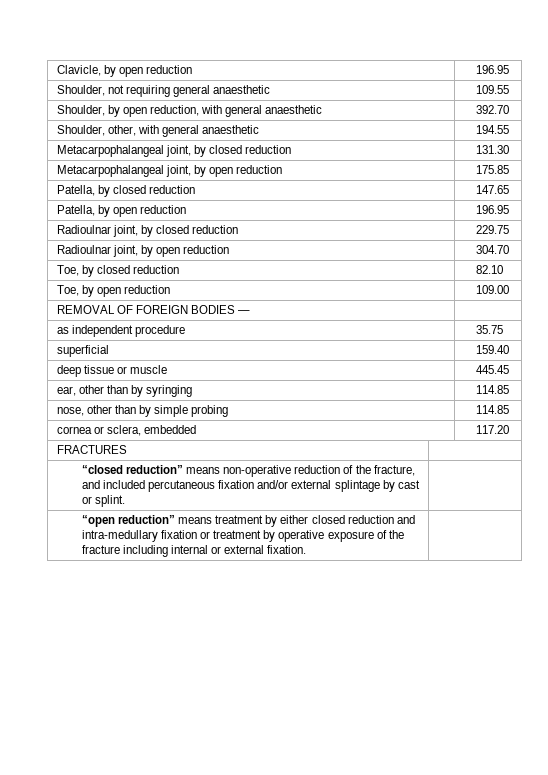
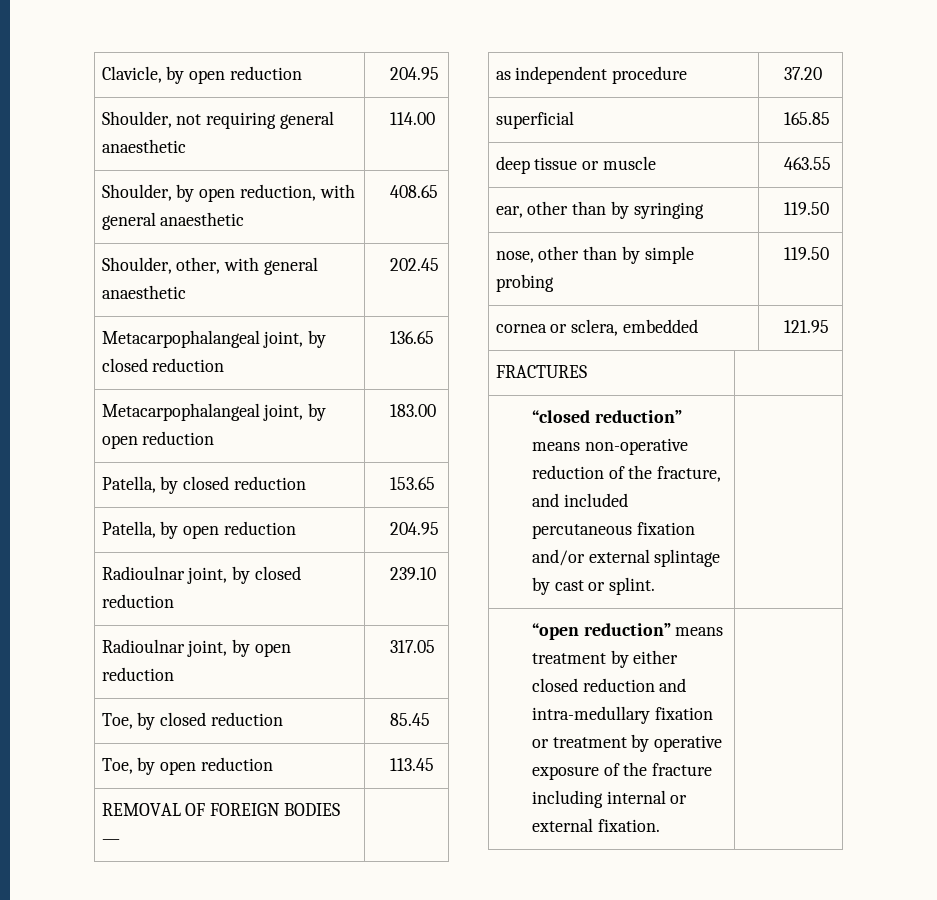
- Clavicle, by open reduction | 196.95
+ Clavicle, by open reduction | 204.95
- Shoulder, not requiring general anaesthetic | 109.55
+ Shoulder, not requiring general anaesthetic | 114.00
- Shoulder, by open reduction, with general anaesthetic | 392.70
+ Shoulder, by open reduction, with general anaesthetic | 408.65
- Shoulder, other, with general anaesthetic | 194.55
+ Shoulder, other, with general anaesthetic | 202.45
- Metacarpophalangeal joint, by closed reduction | 131.30
+ Metacarpophalangeal joint, by closed reduction | 136.65
- Metacarpophalangeal joint, by open reduction | 175.85
+ Metacarpophalangeal joint, by open reduction | 183.00
- Patella, by closed reduction | 147.65
+ Patella, by closed reduction | 153.65
- Patella, by open reduction | 196.95
+ Patella, by open reduction | 204.95
- Radioulnar joint, by closed reduction | 229.75
+ Radioulnar joint, by closed reduction | 239.10
- Radioulnar joint, by open reduction | 304.70
+ Radioulnar joint, by open reduction | 317.05
- Toe, by closed reduction | 82.10
+ Toe, by closed reduction | 85.45
- Toe, by open reduction | 109.00
+ Toe, by open reduction | 113.45
- as independent procedure | 35.75
+ as independent procedure | 37.20
- superficial | 159.40
+ superficial | 165.85
- deep tissue or muscle | 445.45
+ deep tissue or muscle | 463.55
- ear, other than by syringing | 114.85
+ ear, other than by syringing | 119.50
- nose, other than by simple probing | 114.85
+ nose, other than by simple probing | 119.50
- cornea or sclera, embedded | 117.20
+ cornea or sclera, embedded | 121.95

